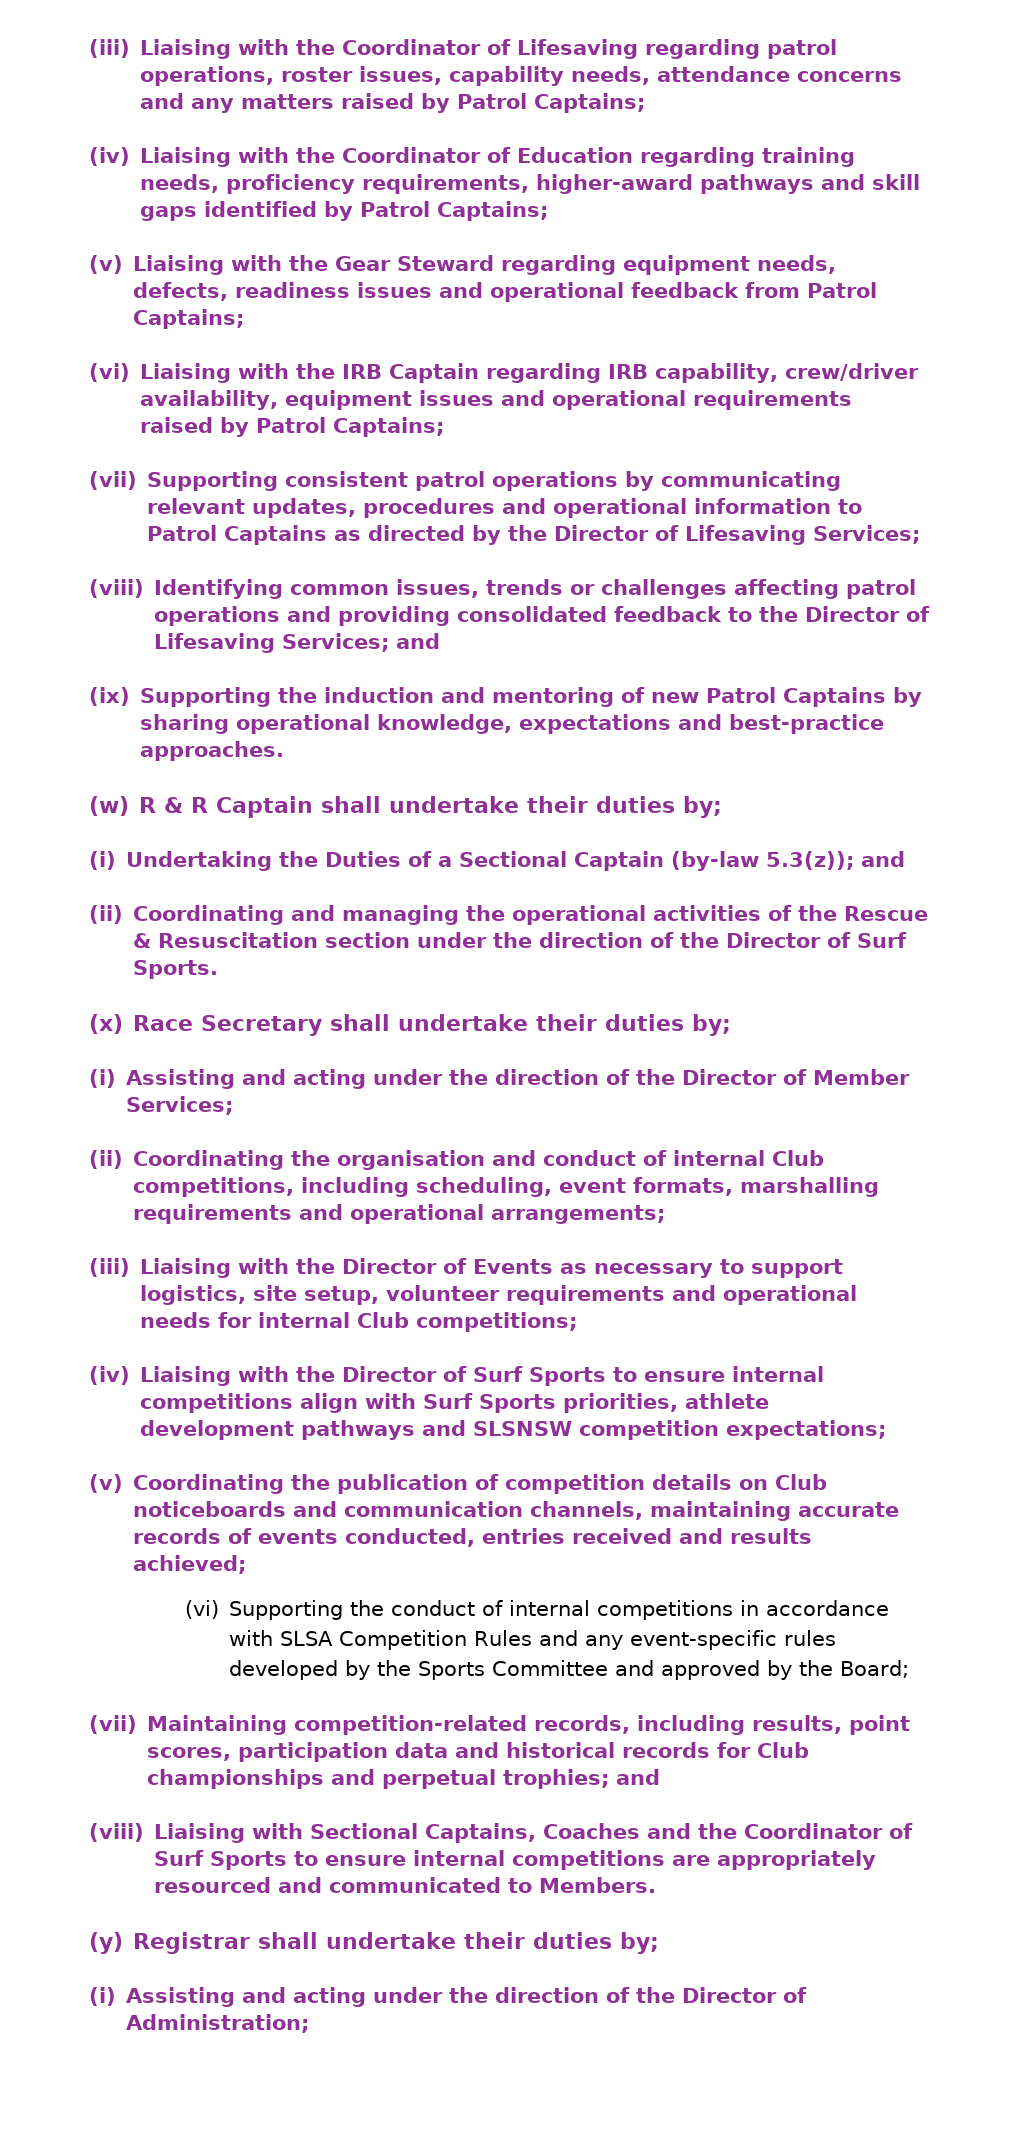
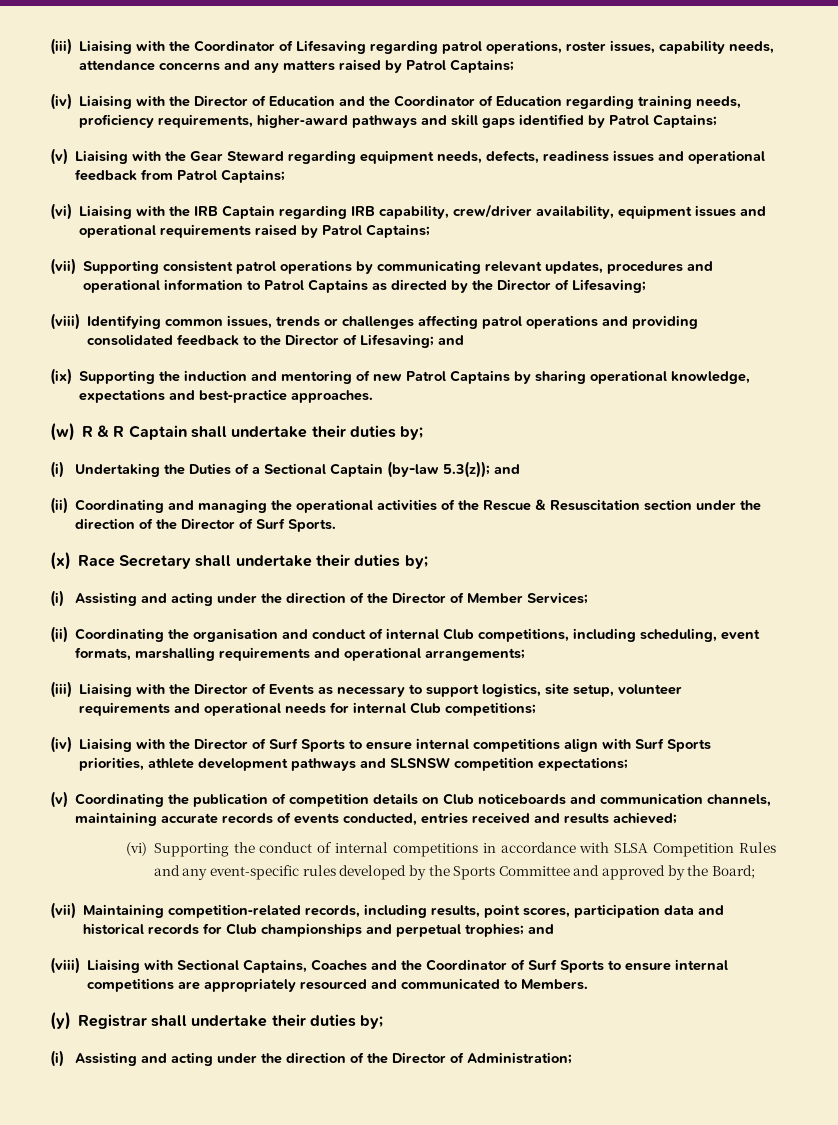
- (iv) Liaising with the Coordinator of Education regarding training needs, proficiency requirements, higher‑award pathways and skill gaps identified by Patrol Captains;
+ (iv) Liaising with the Director of Education and the Coordinator of Education regarding training needs, proficiency requirements, higher‑award pathways and skill gaps identified by Patrol Captains;
- (vii) Supporting consistent patrol operations by communicating relevant updates, procedures and operational information to Patrol Captains as directed by the Director of Lifesaving Services;
+ (vii) Supporting consistent patrol operations by communicating relevant updates, procedures and operational information to Patrol Captains as directed by the Director of Lifesaving;
- (viii) Identifying common issues, trends or challenges affecting patrol operations and providing consolidated feedback to the Director of Lifesaving Services; and
+ (viii) Identifying common issues, trends or challenges affecting patrol operations and providing consolidated feedback to the Director of Lifesaving; and

